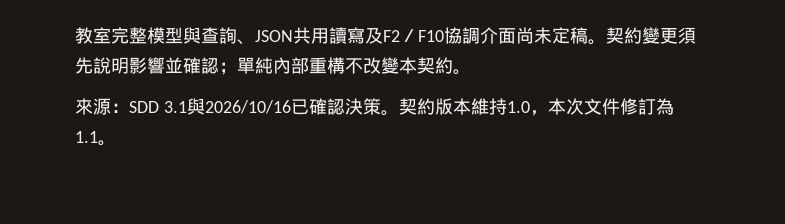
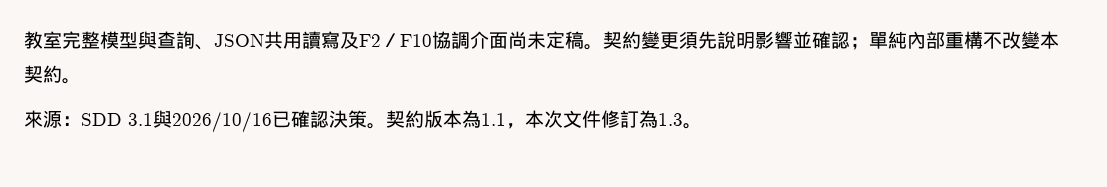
- 契約版本維持1.0，本次文件修訂為1.1。
+ 契約版本為1.1，本次文件修訂為1.3。

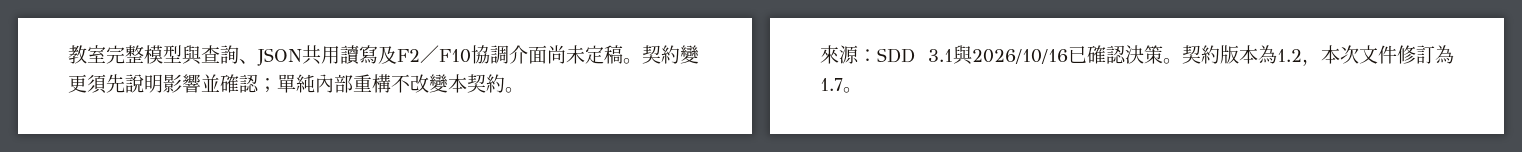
- 契約版本為1.1，本次文件修訂為1.3。
+ 契約版本為1.2，本次文件修訂為1.7。

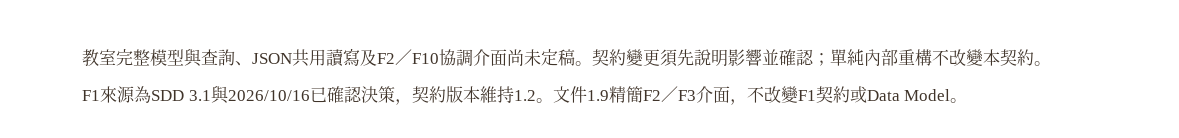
- 來源：SDD 3.1與2026/10/16已確認決策。契約版本為1.2，本次文件修訂為1.7。
+ F1來源為SDD 3.1與2026/10/16已確認決策，契約版本維持1.2。文件1.9精簡F2／F3介面，不改變F1契約或Data Model。

